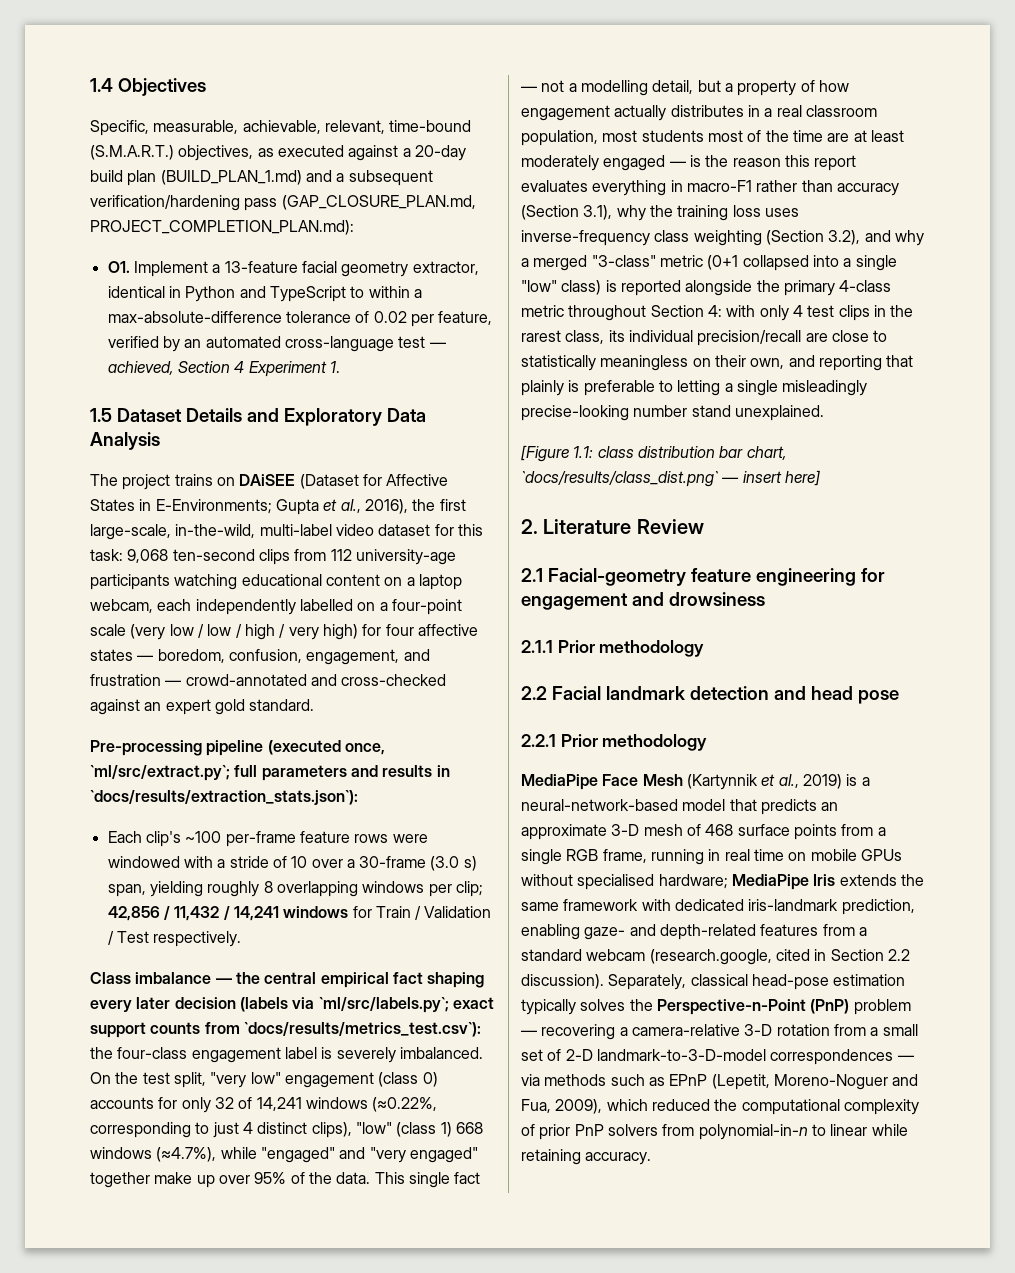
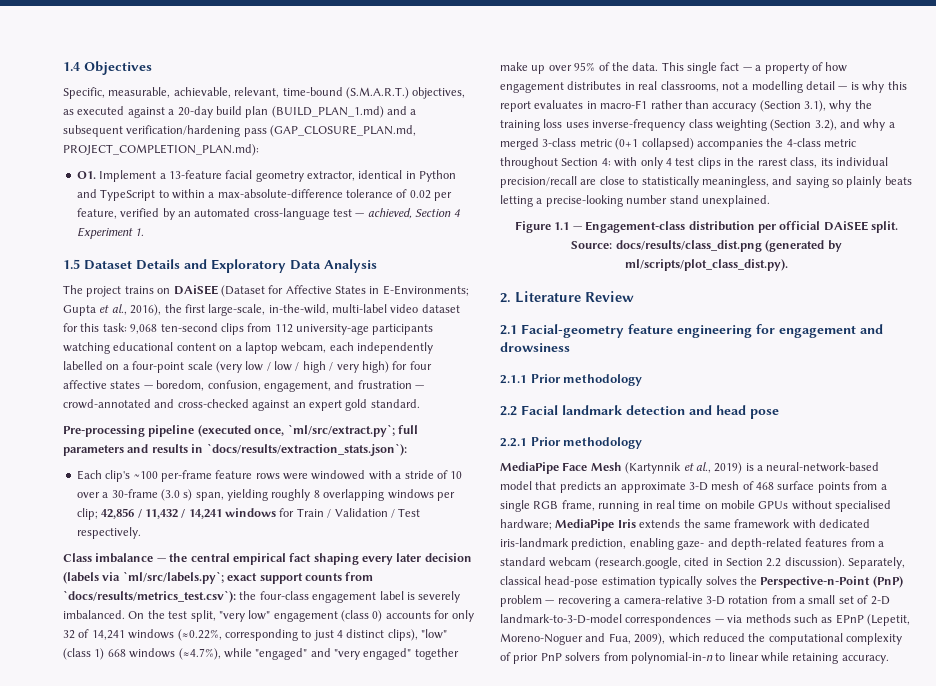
- This single fact — not a modelling detail, but a property of how engagement actually distributes in a real classroom population, most students most of the time are at least moderately engaged — is the reason this report evaluates everything in macro-F1 rather than accuracy (Section 3.1), why the training loss uses inverse-frequency class weighting (Section 3.2), and why a merged "3-class" metric (0+1 collapsed into a single "low" class) is reported alongside the primary 4-class metric throughout Section 4: with only 4 test clips in the rarest class, its individual precision/recall are close to statistically meaningless on their own, and reporting that plainly is preferable to letting a single misleadingly precise-looking number stand unexplained.
- [Figure 1.1: class distribution bar chart, `docs/results/class_dist.png` — insert here]
+ This single fact — a property of how engagement distributes in real classrooms, not a modelling detail — is why this report evaluates in macro-F1 rather than accuracy (Section 3.1), why the training loss uses inverse-frequency class weighting (Section 3.2), and why a merged 3-class metric (0+1 collapsed) accompanies the 4-class metric throughout Section 4: with only 4 test clips in the rarest class, its individual precision/recall are close to statistically meaningless, and saying so plainly beats letting a precise-looking number stand unexplained.
+ Figure 1.1 — Engagement-class distribution per official DAiSEE split. Source: docs/results/class_dist.png (generated by ml/scripts/plot_class_dist.py).

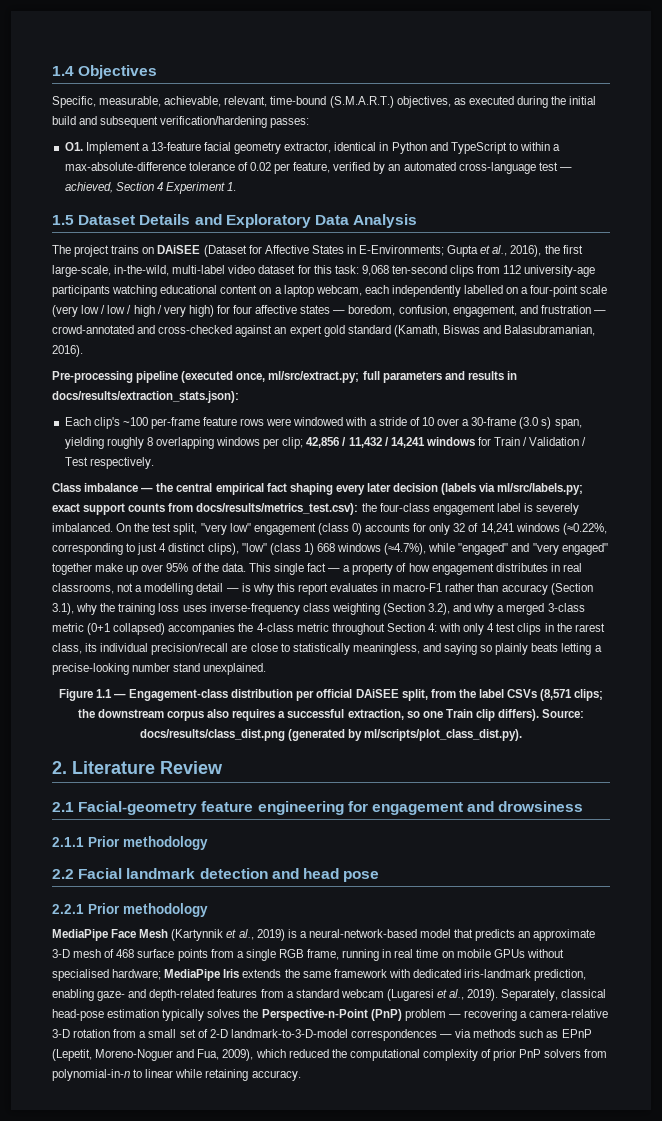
- Specific, measurable, achievable, relevant, time-bound (S.M.A.R.T.) objectives, as executed against a 20-day build plan (BUILD_PLAN_1.md) and a subsequent verification/hardening pass (GAP_CLOSURE_PLAN.md, PROJECT_COMPLETION_PLAN.md):
+ Specific, measurable, achievable, relevant, time-bound (S.M.A.R.T.) objectives, as executed during the initial build and subsequent verification/hardening passes:
- 9,068 ten-second clips from 112 university-age participants watching educational content on a laptop webcam, each independently labelled on a four-point scale (very low / low / high / very high) for four affective states — boredom, confusion, engagement, and frustration — crowd-annotated and cross-checked against an expert gold standard.
+ 9,068 ten-second clips from 112 university-age participants watching educational content on a laptop webcam, each independently labelled on a four-point scale (very low / low / high / very high) for four affective states — boredom, confusion, engagement, and frustration — crowd-annotated and cross-checked against an expert gold standard (Kamath, Biswas and Balasubramanian, 2016).
- Pre-processing pipeline (executed once, `ml/src/extract.py`; full parameters and results in `docs/results/extraction_stats.json`):
+ Pre-processing pipeline (executed once, ml/src/extract.py; full parameters and results in docs/results/extraction_stats.json):
- Class imbalance — the central empirical fact shaping every later decision (labels via `ml/src/labels.py`; exact support counts from `docs/results/metrics_test.csv`): the four-class engagement label is severely imbalanced.
+ Class imbalance — the central empirical fact shaping every later decision (labels via ml/src/labels.py; exact support counts from docs/results/metrics_test.csv): the four-class engagement label is severely imbalanced.
- Figure 1.1 — Engagement-class distribution per official DAiSEE split.
+ Figure 1.1 — Engagement-class distribution per official DAiSEE split, from the label CSVs (8,571 clips; the downstream corpus also requires a successful extraction, so one Train clip differs).
- MediaPipe Face Mesh (Kartynnik et al., 2019) is a neural-network-based model that predicts an approximate 3-D mesh of 468 surface points from a single RGB frame, running in real time on mobile GPUs without specialised hardware; MediaPipe Iris extends the same framework with dedicated iris-landmark prediction, enabling gaze- and depth-related features from a standard webcam (research.google, cited in Section 2.2 discussion).
+ MediaPipe Face Mesh (Kartynnik et al., 2019) is a neural-network-based model that predicts an approximate 3-D mesh of 468 surface points from a single RGB frame, running in real time on mobile GPUs without specialised hardware; MediaPipe Iris extends the same framework with dedicated iris-landmark prediction, enabling gaze- and depth-related features from a standard webcam (Lugaresi et al., 2019).

